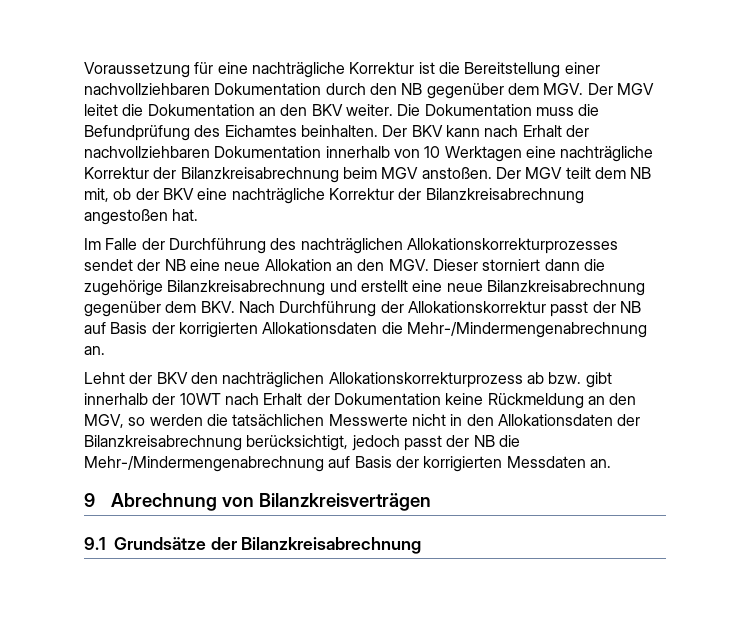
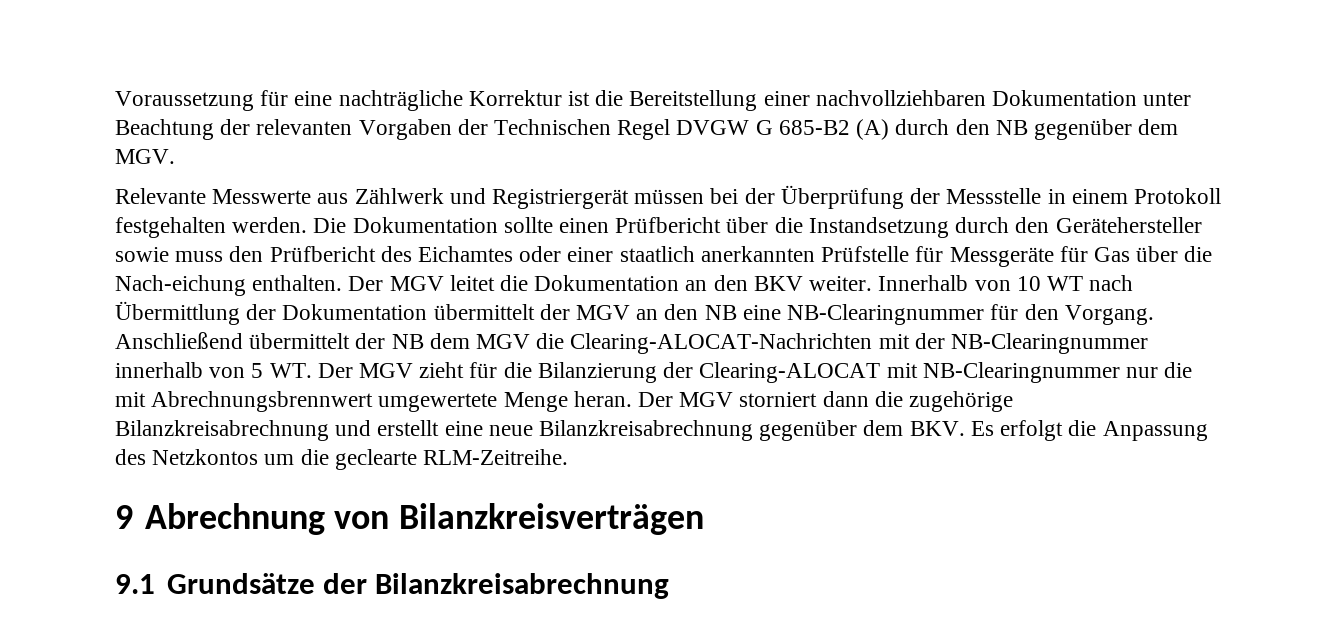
- Voraussetzung für eine nachträgliche Korrektur ist die Bereitstellung einer nachvollziehbaren Dokumentation durch den NB gegenüber dem MGV. Der MGV leitet die Dokumentation an den BKV weiter.
+ Voraussetzung für eine nachträgliche Korrektur ist die Bereitstellung einer nachvollziehbaren Dokumentation unter Beachtung der relevanten Vorgaben der Technischen Regel DVGW G 685-B2 (A) durch den NB gegenüber dem MGV.
+ Relevante Messwerte aus Zählwerk und Registriergerät müssen bei der Überprüfung der Messstelle in einem Protokoll festgehalten werden. Die Dokumentation sollte einen Prüfbericht über die Instandsetzung durch den Gerätehersteller sowie muss den Prüfbericht des Eichamtes oder einer staatlich anerkannten Prüfstelle für Messgeräte für Gas über die Nach-eichung enthalten. Der MGV leitet die Dokumentation an den BKV weiter.
- Die Dokumentation muss die Befundprüfung des Eichamtes beinhalten. Der BKV kann nach Erhalt der nachvollziehbaren Dokumentation innerhalb von 10 Werktagen eine nachträgliche Korrektur der Bilanzkreisabrechnung beim MGV anstoßen. Der MGV teilt dem NB mit, ob der BKV eine nachträgliche Korrektur der Bilanzkreisabrechnung angestoßen hat.
- Im Falle der Durchführung des nachträglichen Allokationskorrekturprozesses sendet der NB eine neue Allokation an den MGV. Dieser storniert dann die zugehörige Bilanzkreisabrechnung und erstellt eine neue Bilanzkreisabrechnung gegenüber dem BKV. Nach Durchführung der Allokationskorrektur passt der NB auf Basis der korrigierten Allokationsdaten die Mehr-/Mindermengenabrechnung an.
- Lehnt der BKV den nachträglichen Allokationskorrekturprozess ab bzw. gibt innerhalb der 10WT nach Erhalt der Dokumentation keine Rückmeldung an den MGV, so werden die tatsächlichen Messwerte nicht in den Allokationsdaten der Bilanzkreisabrechnung berücksichtigt, jedoch passt der NB die Mehr-/Mindermengenabrechnung auf Basis der korrigierten Messdaten an.
+ Innerhalb von 10 WT nach Übermittlung der Dokumentation übermittelt der MGV an den NB eine NB-Clearingnummer für den Vorgang. Anschließend übermittelt der NB dem MGV die Clearing-ALOCAT-Nachrichten mit der NB-Clearingnummer innerhalb von 5 WT. Der MGV zieht für die Bilanzierung der Clearing-ALOCAT mit NB-Clearingnummer nur die mit Abrechnungsbrennwert umgewertete Menge heran. Der MGV storniert dann die zugehörige Bilanzkreisabrechnung und erstellt eine neue Bilanzkreisabrechnung gegenüber dem BKV. Es erfolgt die Anpassung des Netzkontos um die geclearte RLM-Zeitreihe.

